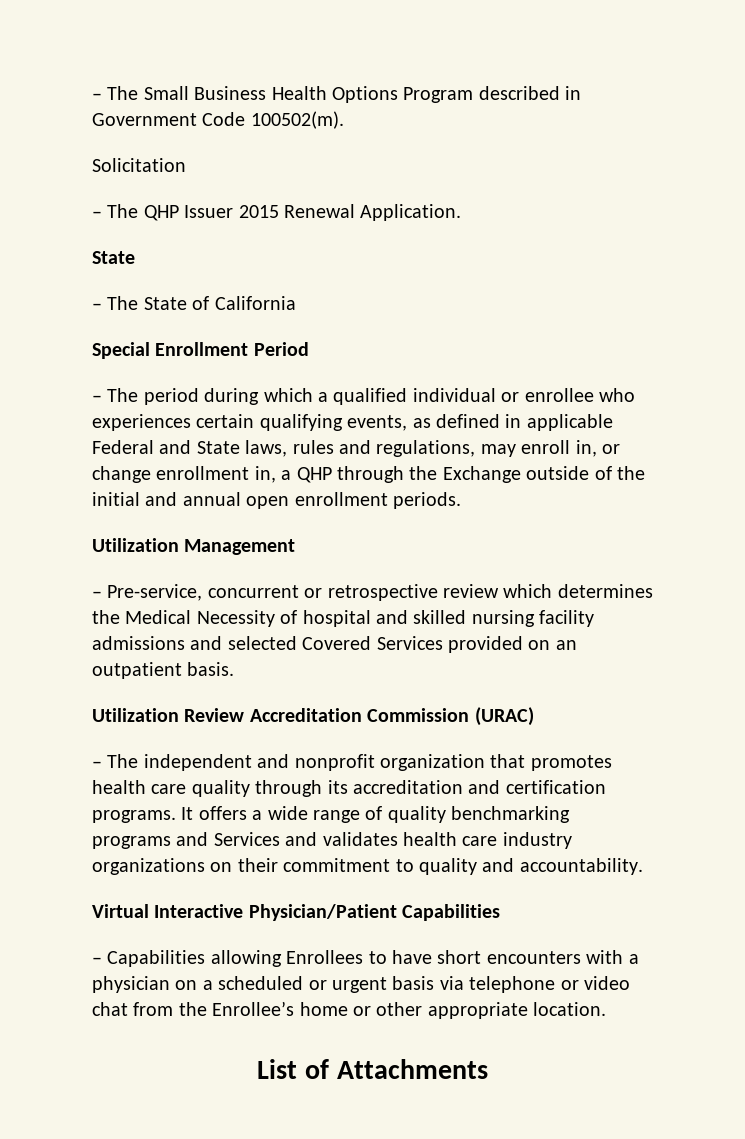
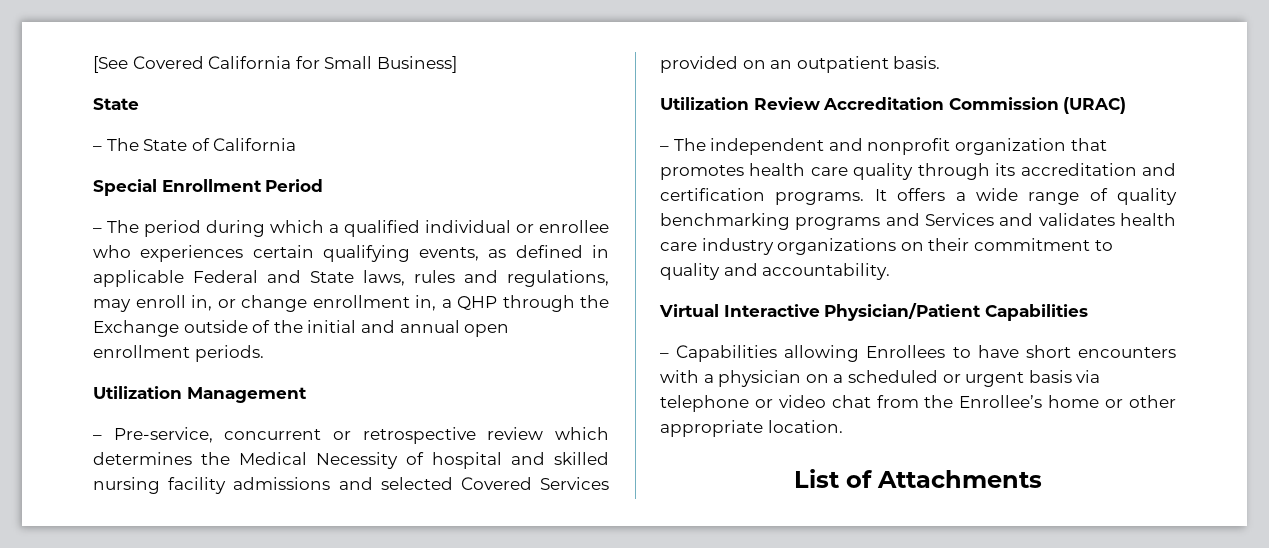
- – The Small Business Health Options Program described in Government Code 100502(m).
- Solicitation
- – The QHP Issuer 2015 Renewal Application.
+ [See Covered California for Small Business]

